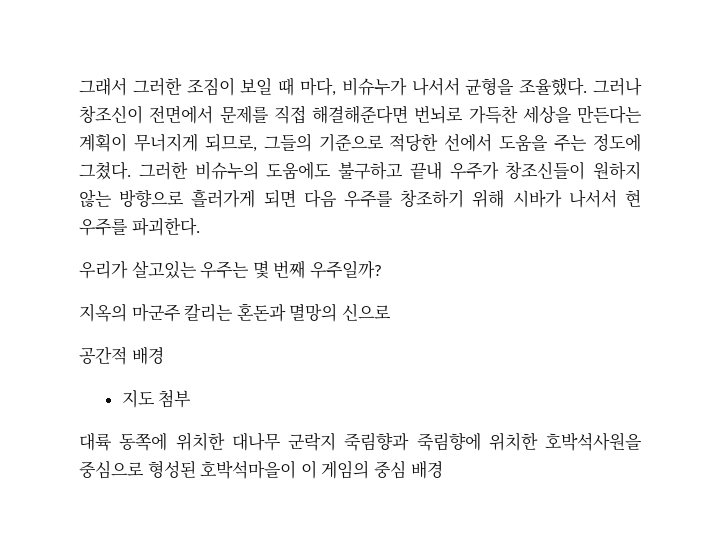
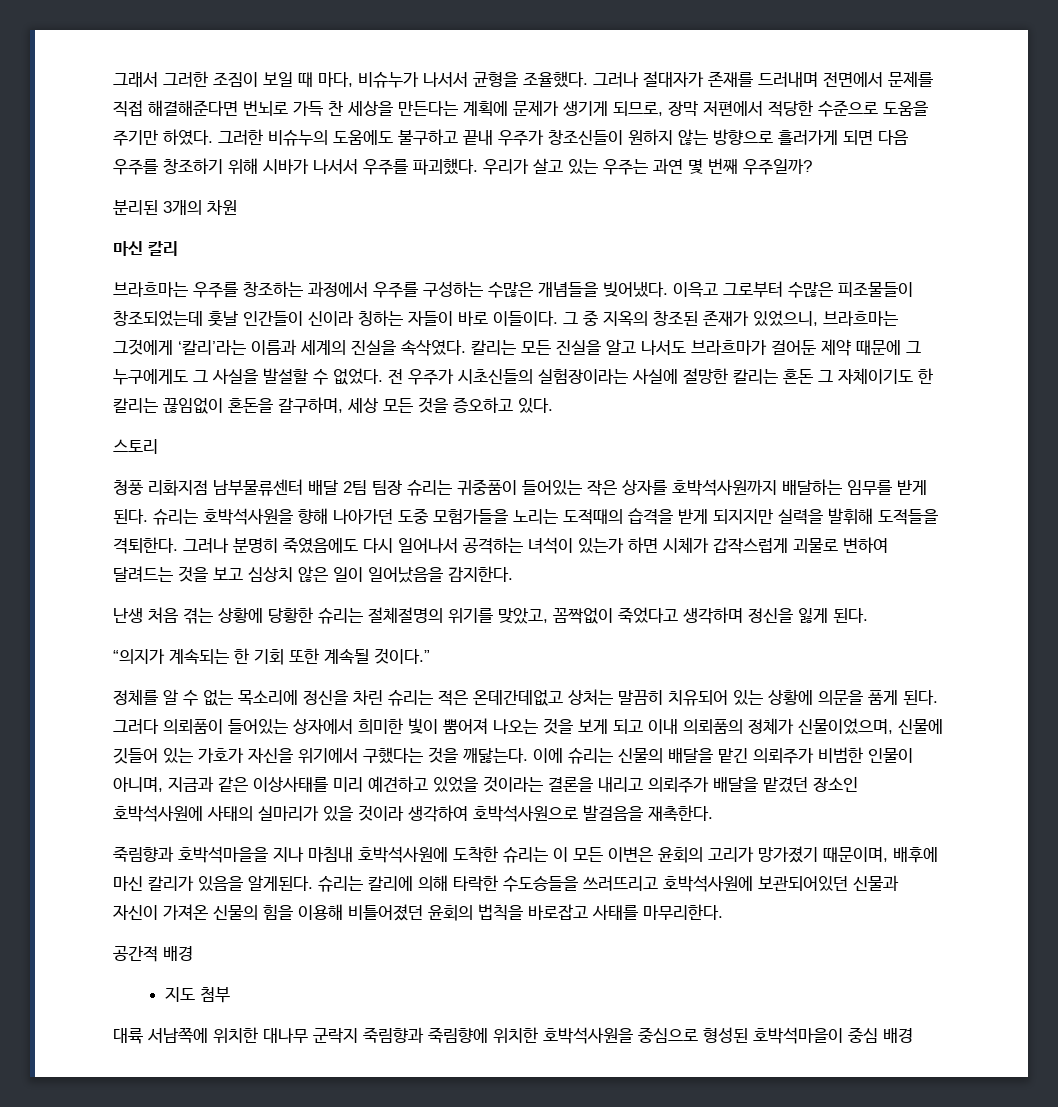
- 그러나 창조신이 전면에서 문제를 직접 해결해준다면 번뇌로 가득찬 세상을 만든다는 계획이 무너지게 되므로, 그들의 기준으로 적당한 선에서 도움을 주는 정도에 그쳤다.
+ 그러나 절대자가 존재를 드러내며 전면에서 문제를 직접 해결해준다면 번뇌로 가득 찬 세상을 만든다는 계획에 문제가 생기게 되므로, 장막 저편에서 적당한 수준으로 도움을 주기만 하였다.
- 그러한 비슈누의 도움에도 불구하고 끝내 우주가 창조신들이 원하지 않는 방향으로 흘러가게 되면 다음 우주를 창조하기 위해 시바가 나서서 현 우주를 파괴한다.
- 우리가 살고있는 우주는 몇 번째 우주일까?
- 지옥의 마군주 칼리는 혼돈과 멸망의 신으로
+ 그러한 비슈누의 도움에도 불구하고 끝내 우주가 창조신들이 원하지 않는 방향으로 흘러가게 되면 다음 우주를 창조하기 위해 시바가 나서서 우주를 파괴했다. 우리가 살고 있는 우주는 과연 몇 번째 우주일까?
+ 분리된 3개의 차원
+ 마신 칼리
+ 브라흐마는 우주를 창조하는 과정에서 우주를 구성하는 수많은 개념들을 빚어냈다. 이윽고 그로부터 수많은 피조물들이 창조되었는데 훗날 인간들이 신이라 칭하는 자들이 바로 이들이다. 그 중 지옥의 창조된 존재가 있었으니, 브라흐마는 그것에게 ‘칼리’라는 이름과 세계의 진실을 속삭였다. 칼리는 모든 진실을 알고 나서도 브라흐마가 걸어둔 제약 때문에 그 누구에게도 그 사실을 발설할 수 없었다. 전 우주가 시초신들의 실험장이라는 사실에 절망한 칼리는 혼돈 그 자체이기도 한 칼리는 끊임없이 혼돈을 갈구하며, 세상 모든 것을 증오하고 있다.
+ 스토리
+ 청풍 리화지점 남부물류센터 배달 2팀 팀장 슈리는 귀중품이 들어있는 작은 상자를 호박석사원까지 배달하는 임무를 받게 된다. 슈리는 호박석사원을 향해 나아가던 도중 모험가들을 노리는 도적때의 습격을 받게 되지지만 실력을 발휘해 도적들을 격퇴한다. 그러나 분명히 죽였음에도 다시 일어나서 공격하는 녀석이 있는가 하면 시체가 갑작스럽게 괴물로 변하여 달려드는 것을 보고 심상치 않은 일이 일어났음을 감지한다.
+ 난생 처음 겪는 상황에 당황한 슈리는 절체절명의 위기를 맞았고, 꼼짝없이 죽었다고 생각하며 정신을 잃게 된다.
+ “의지가 계속되는 한 기회 또한 계속될 것이다.”
+ 정체를 알 수 없는 목소리에 정신을 차린 슈리는 적은 온데간데없고 상처는 말끔히 치유되어 있는 상황에 의문을 품게 된다. 그러다 의뢰품이 들어있는 상자에서 희미한 빛이 뿜어져 나오는 것을 보게 되고 이내 의뢰품의 정체가 신물이었으며, 신물에 깃들어 있는 가호가 자신을 위기에서 구했다는 것을 깨닳는다. 이에 슈리는 신물의 배달을 맡긴 의뢰주가 비범한 인물이 아니며, 지금과 같은 이상사태를 미리 예견하고 있었을 것이라는 결론을 내리고 의뢰주가 배달을 맡겼던 장소인 호박석사원에 사태의 실마리가 있을 것이라 생각하여 호박석사원으로 발걸음을 재촉한다.
+ 죽림향과 호박석마을을 지나 마침내 호박석사원에 도착한 슈리는 이 모든 이변은 윤회의 고리가 망가졌기 때문이며, 배후에 마신 칼리가 있음을 알게된다. 슈리는 칼리에 의해 타락한 수도승들을 쓰러뜨리고 호박석사원에 보관되어있던 신물과 자신이 가져온 신물의 힘을 이용해 비틀어졌던 윤회의 법칙을 바로잡고 사태를 마무리한다.
- 대륙 동쪽에 위치한 대나무 군락지 죽림향과 죽림향에 위치한 호박석사원을 중심으로 형성된 호박석마을이 이 게임의 중심 배경
+ 대륙 서남쪽에 위치한 대나무 군락지 죽림향과 죽림향에 위치한 호박석사원을 중심으로 형성된 호박석마을이 중심 배경

